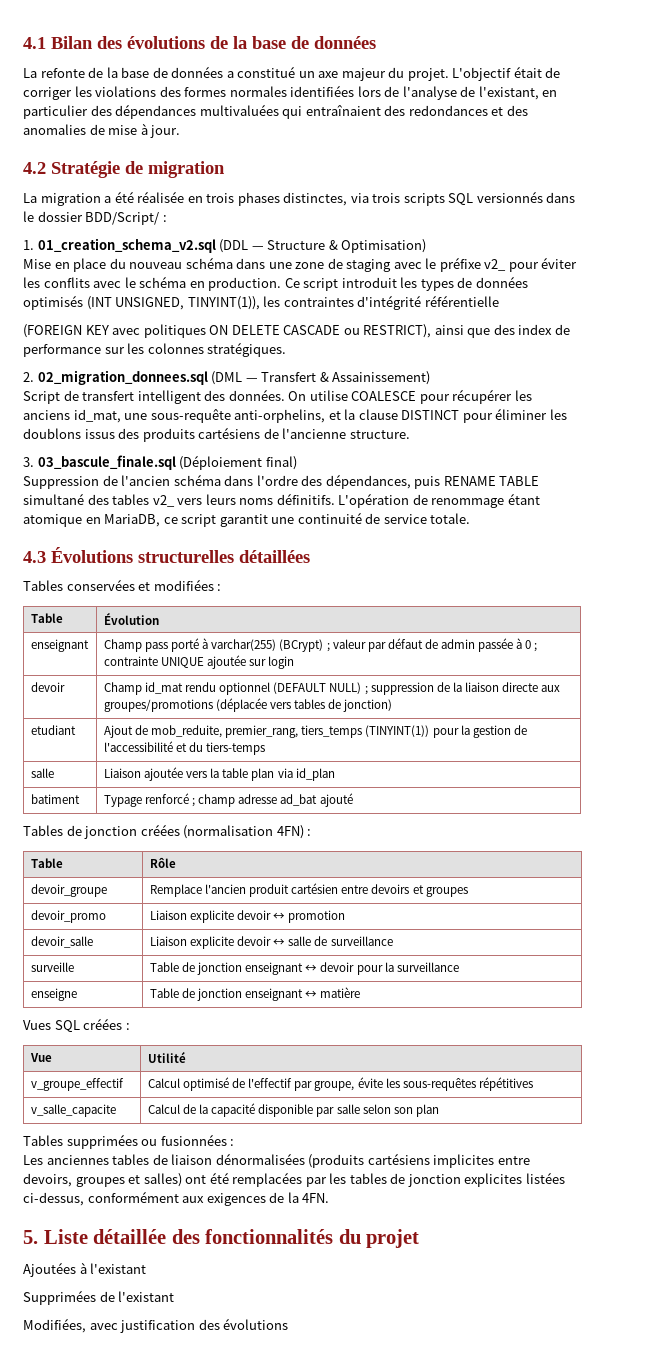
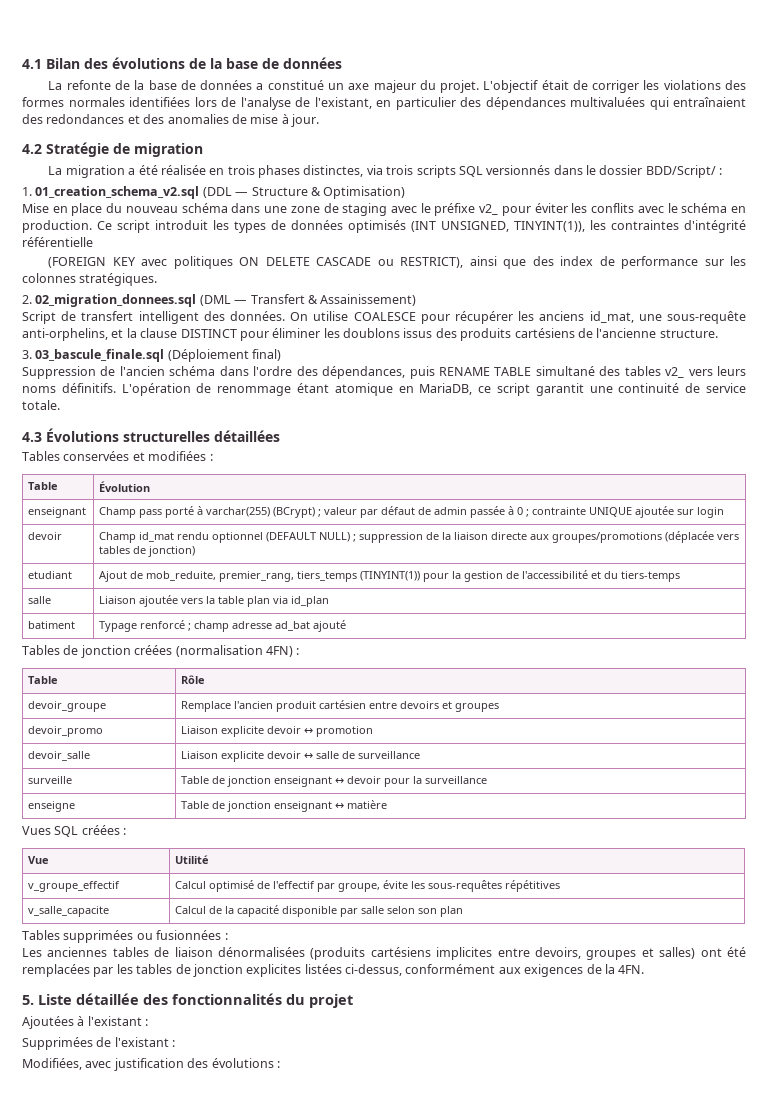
- Ajoutées à l'existant
+ Ajoutées à l'existant :
- Supprimées de l'existant
+ Supprimées de l'existant :
- Modifiées, avec justification des évolutions
+ Modifiées, avec justification des évolutions :

